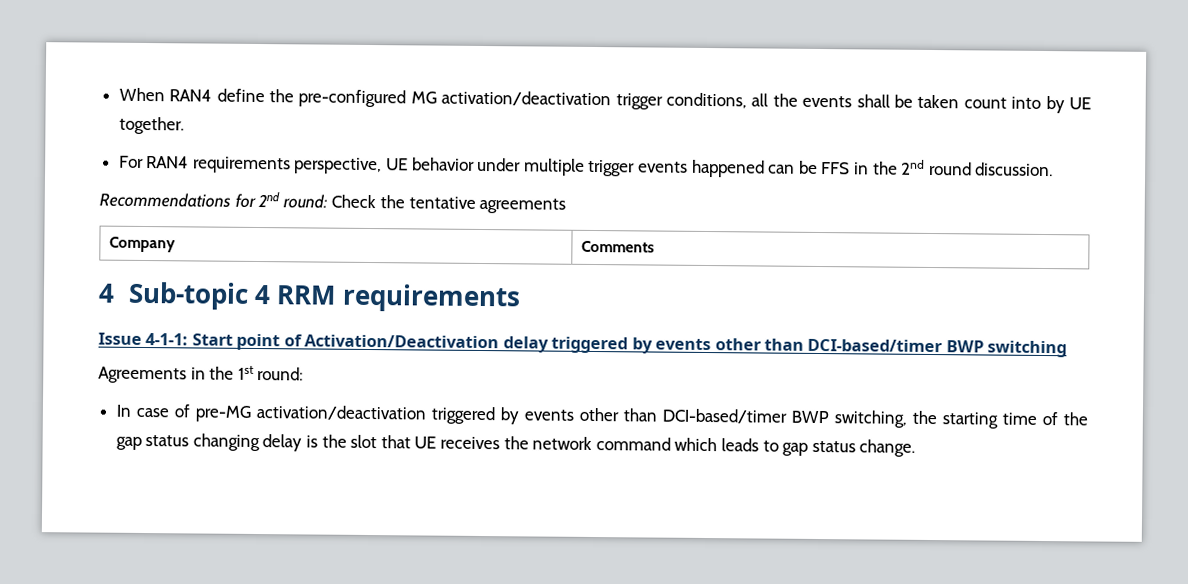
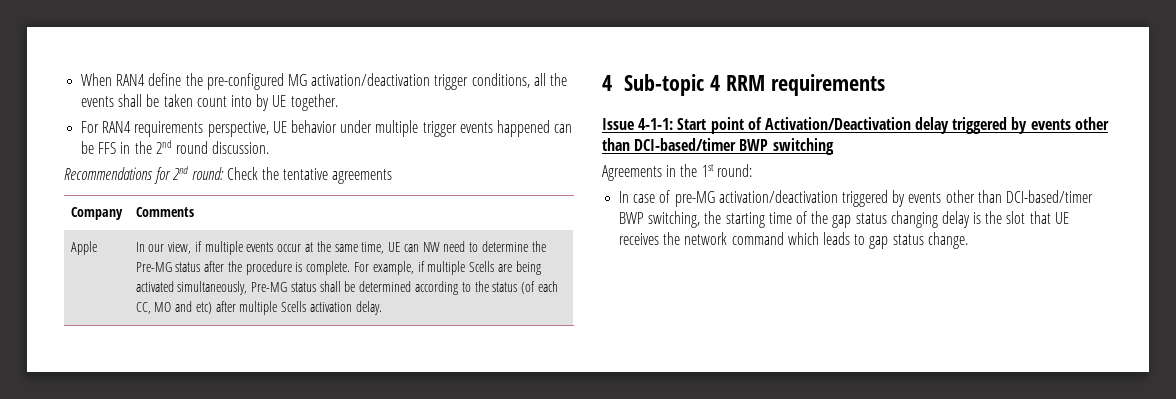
+ Apple | In our view, if multiple events occur at the same time, UE can NW need to determine the Pre-MG status after the procedure is complete. For example, if multiple Scells are being activated simultaneously, Pre-MG status shall be determined according to the status (of each CC, MO and etc) after multiple Scells activation delay.

